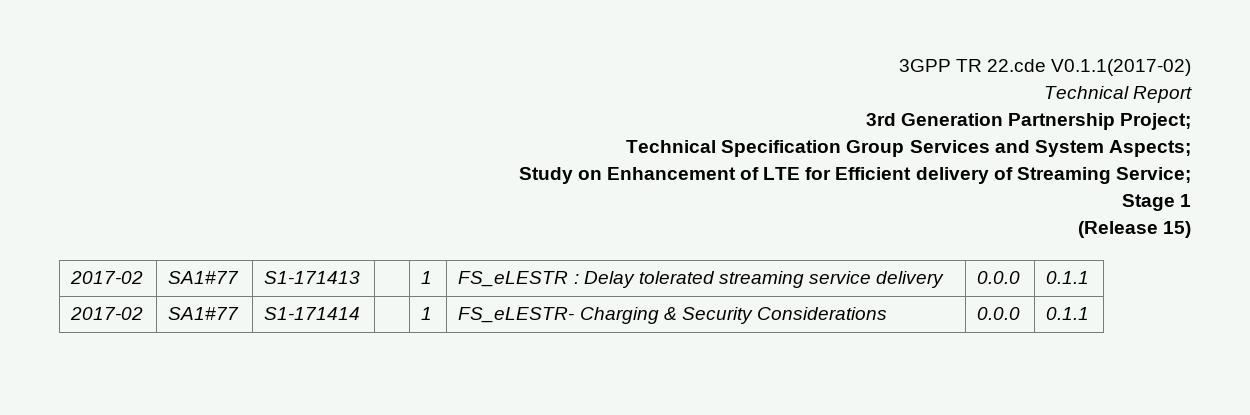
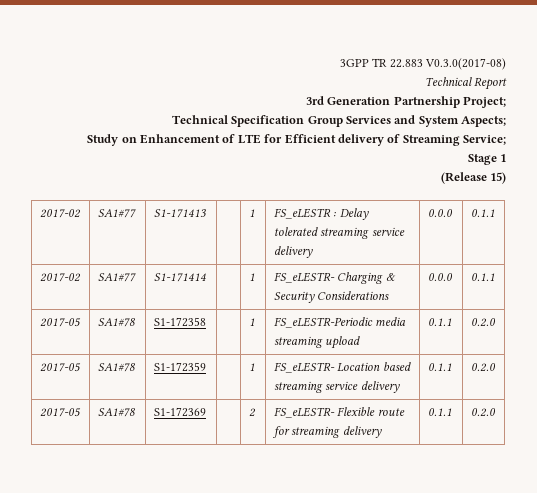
- 3GPP TR 22.cde V0.1.1(2017-02)
+ 3GPP TR 22.883 V0.3.0(2017-08)
+ 2017-05 | SA1#78 | S1-172358 | | 1 | FS_eLESTR-Periodic media streaming upload | 0.1.1 | 0.2.0
+ 2017-05 | SA1#78 | S1-172359 | | 1 | FS_eLESTR- Location based streaming service delivery | 0.1.1 | 0.2.0
+ 2017-05 | SA1#78 | S1-172369 | | 2 | FS_eLESTR- Flexible route for streaming delivery | 0.1.1 | 0.2.0

